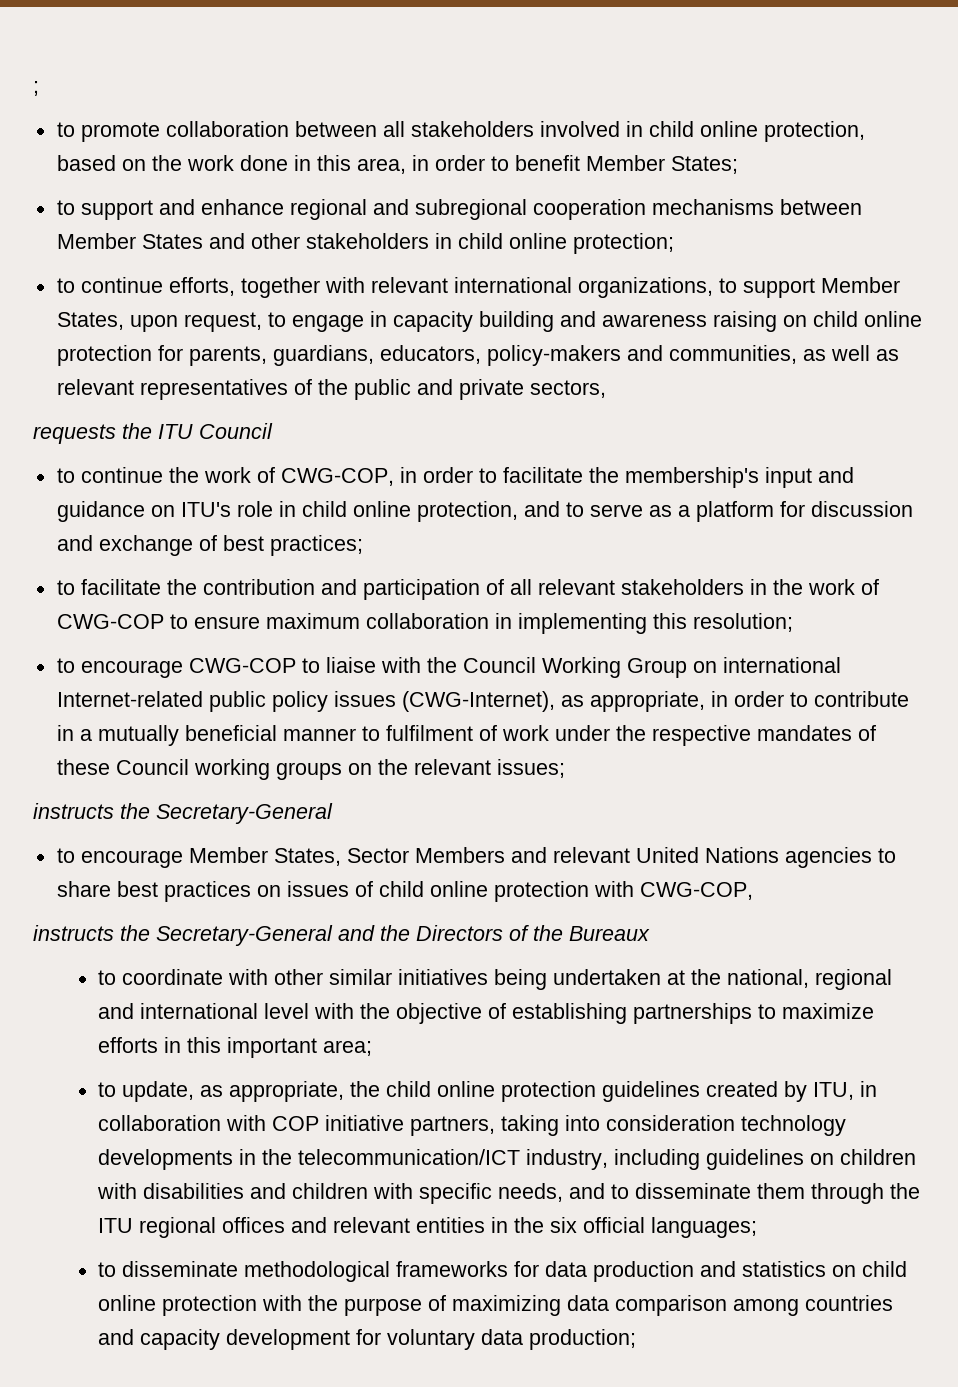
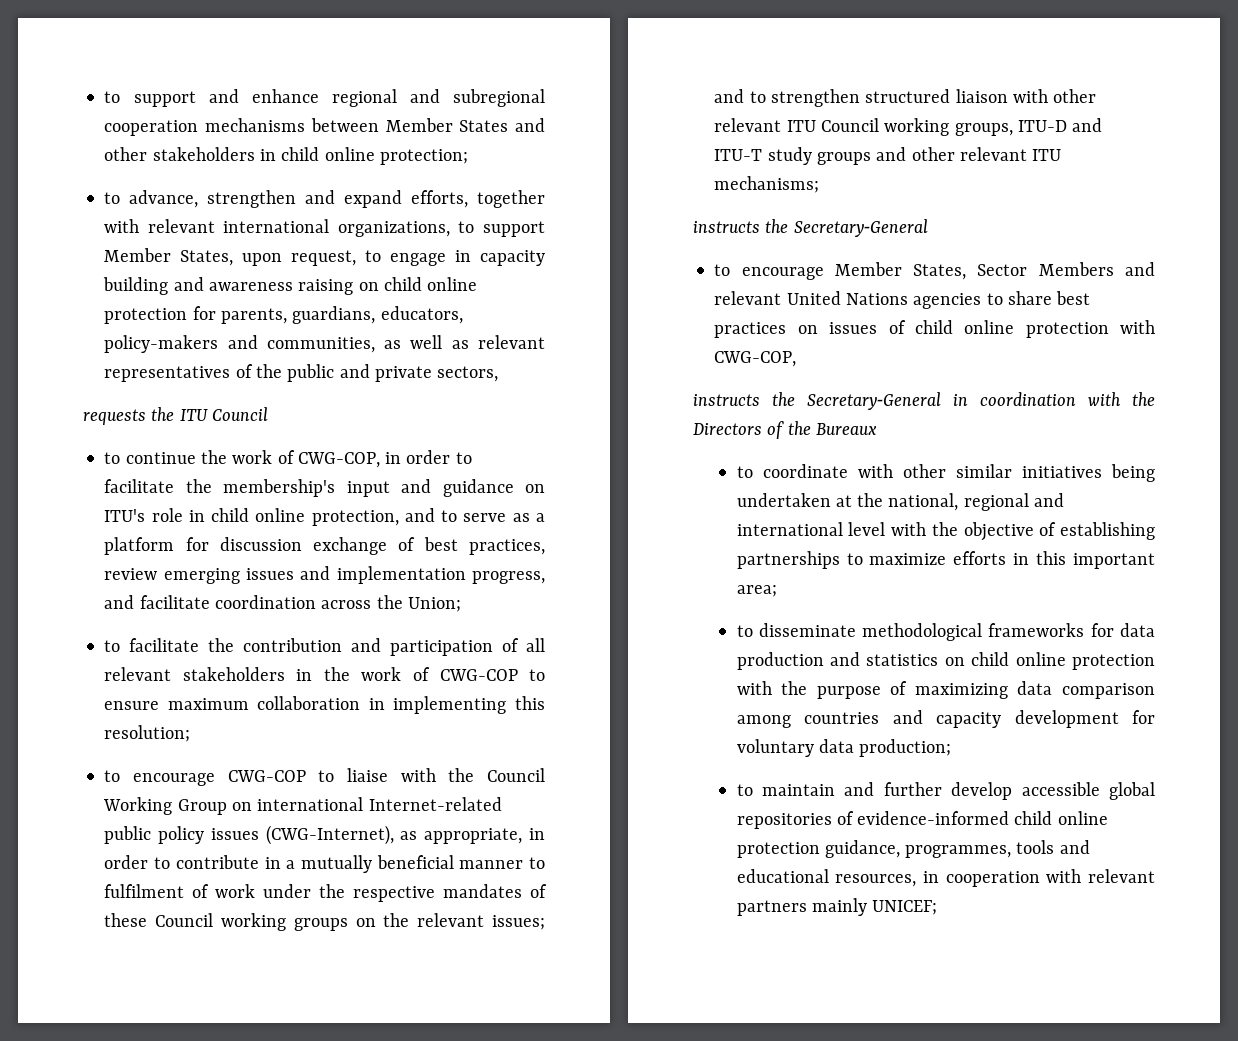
- ;
- to promote collaboration between all stakeholders involved in child online protection, based on the work done in this area, in order to benefit Member States;
- to continue efforts, together with relevant international organizations, to support Member States, upon request, to engage in capacity building and awareness raising on child online protection for parents, guardians, educators, policy-makers and communities, as well as relevant representatives of the public and private sectors,
+ to advance, strengthen and expand efforts, together with relevant international organizations, to support Member States, upon request, to engage in capacity building and awareness raising on child online protection for parents, guardians, educators, policy-makers and communities, as well as relevant representatives of the public and private sectors,
- to continue the work of CWG-COP, in order to facilitate the membership's input and guidance on ITU's role in child online protection, and to serve as a platform for discussion and exchange of best practices;
+ to continue the work of CWG-COP, in order to facilitate the membership's input and guidance on ITU's role in child online protection, and to serve as a platform for discussion exchange of best practices, review emerging issues and implementation progress, and facilitate coordination across the Union;
- to encourage CWG-COP to liaise with the Council Working Group on international Internet-related public policy issues (CWG-Internet), as appropriate, in order to contribute in a mutually beneficial manner to fulfilment of work under the respective mandates of these Council working groups on the relevant issues;
+ to encourage CWG-COP to liaise with the Council Working Group on international Internet-related public policy issues (CWG-Internet), as appropriate, in order to contribute in a mutually beneficial manner to fulfilment of work under the respective mandates of these Council working groups on the relevant issues; and to strengthen structured liaison with other relevant ITU Council working groups, ITU-D and ITU-T study groups and other relevant ITU mechanisms;
- instructs the Secretary‑General and the Directors of the Bureaux
+ instructs the Secretary‑General in coordination with the Directors of the Bureaux
- to update, as appropriate, the child online protection guidelines created by ITU, in collaboration with COP initiative partners, taking into consideration technology developments in the telecommunication/ICT industry, including guidelines on children with disabilities and children with specific needs, and to disseminate them through the ITU regional offices and relevant entities in the six official languages;
+ to maintain and further develop accessible global repositories of evidence-informed child online protection guidance, programmes, tools and educational resources, in cooperation with relevant partners mainly UNICEF;

